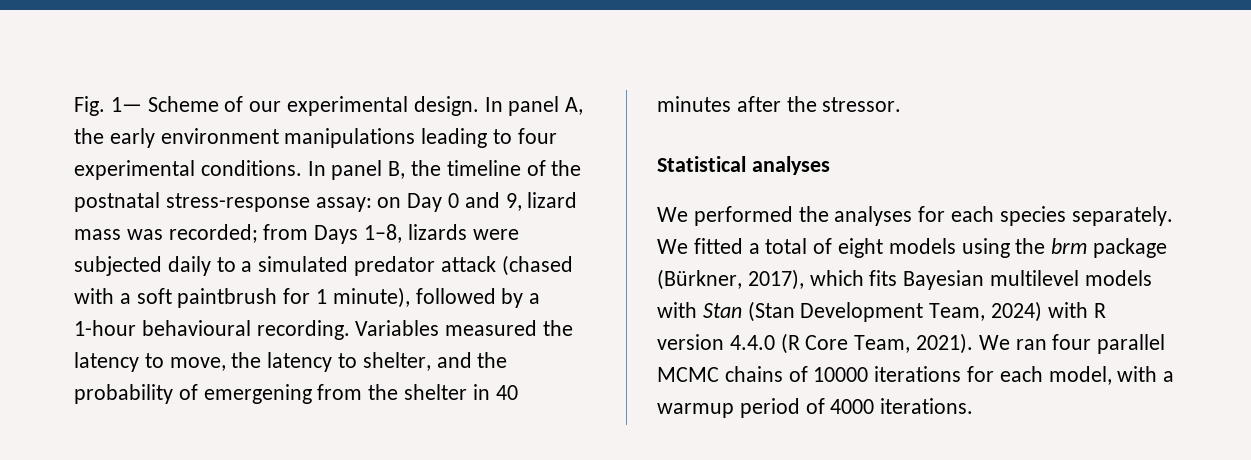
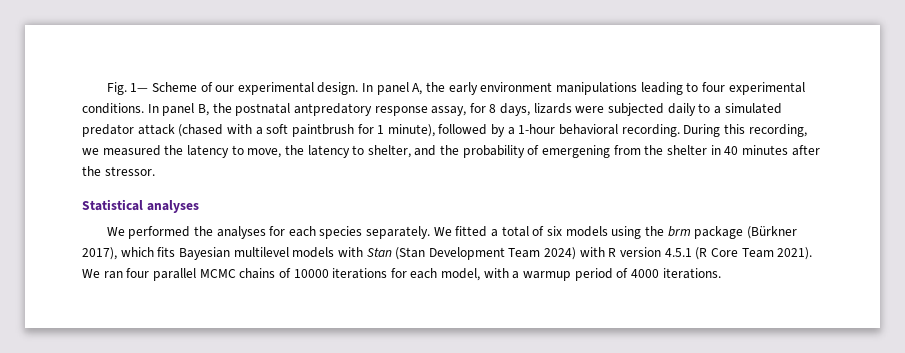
- In panel B, the timeline of the postnatal stress-response assay: on Day 0 and 9, lizard mass was recorded; from Days 1–8, lizards were subjected daily to a simulated predator attack (chased with a soft paintbrush for 1 minute), followed by a 1-hour behavioural recording. Variables measured the latency to move, the latency to shelter, and the probability of emergening from the shelter in 40 minutes after the stressor.
+ In panel B, the postnatal antpredatory response assay, for 8 days, lizards were subjected daily to a simulated predator attack (chased with a soft paintbrush for 1 minute), followed by a 1-hour behavioral recording. During this recording, we measured the latency to move, the latency to shelter, and the probability of emergening from the shelter in 40 minutes after the stressor.
- We fitted a total of eight models using the brm package (Bürkner, 2017), which fits Bayesian multilevel models with Stan (Stan Development Team, 2024) with R version 4.4.0 (R Core Team, 2021).
+ We fitted a total of six models using the brm package (Bürkner 2017), which fits Bayesian multilevel models with Stan (Stan Development Team 2024) with R version 4.5.1 (R Core Team 2021).

